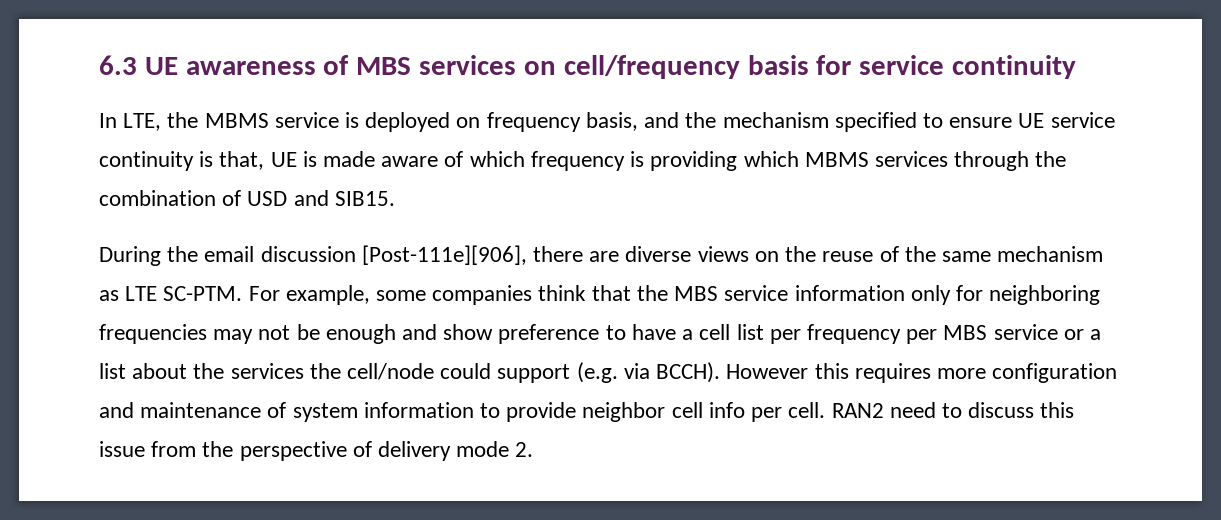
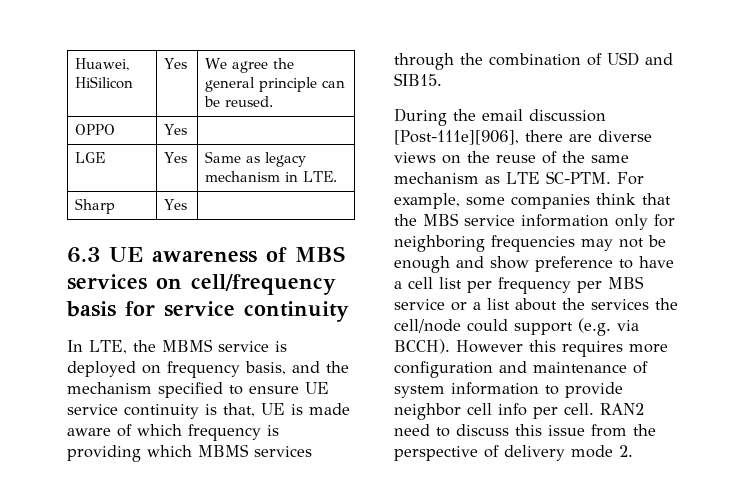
+ Huawei, HiSilicon | Yes | We agree the general principle can be reused.
+ OPPO | Yes |
+ LGE | Yes | Same as legacy mechanism in LTE.
+ Sharp | Yes |

